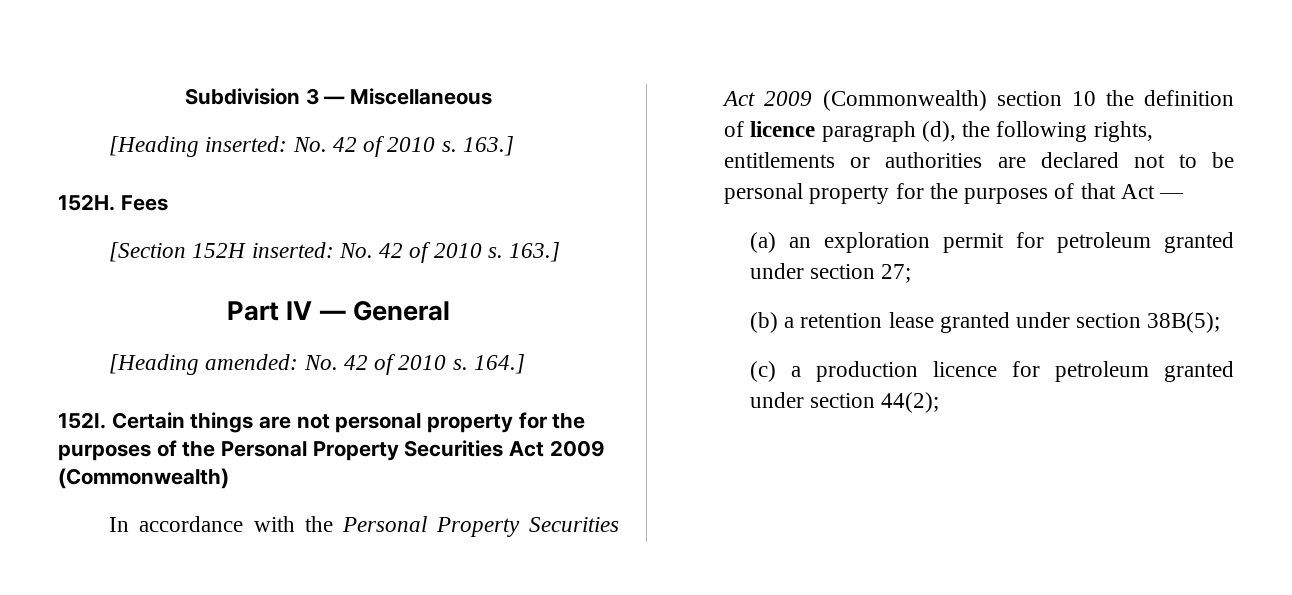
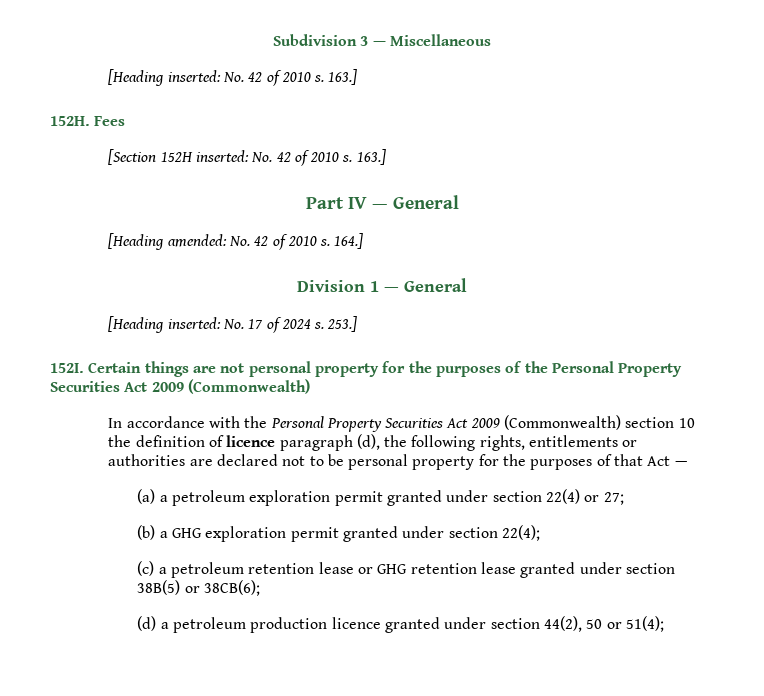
+ Division 1 — General
+ [Heading inserted: No. 17 of 2024 s. 253.]
- (a) an exploration permit for petroleum granted under section 27;
+ (a) a petroleum exploration permit granted under section 22(4) or 27;
- (b) a retention lease granted under section 38B(5);
- (c) a production licence for petroleum granted under section 44(2);
+ (b) a GHG exploration permit granted under section 22(4);
+ (c) a petroleum retention lease or GHG retention lease granted under section 38B(5) or 38CB(6);
+ (d) a petroleum production licence granted under section 44(2), 50 or 51(4);

